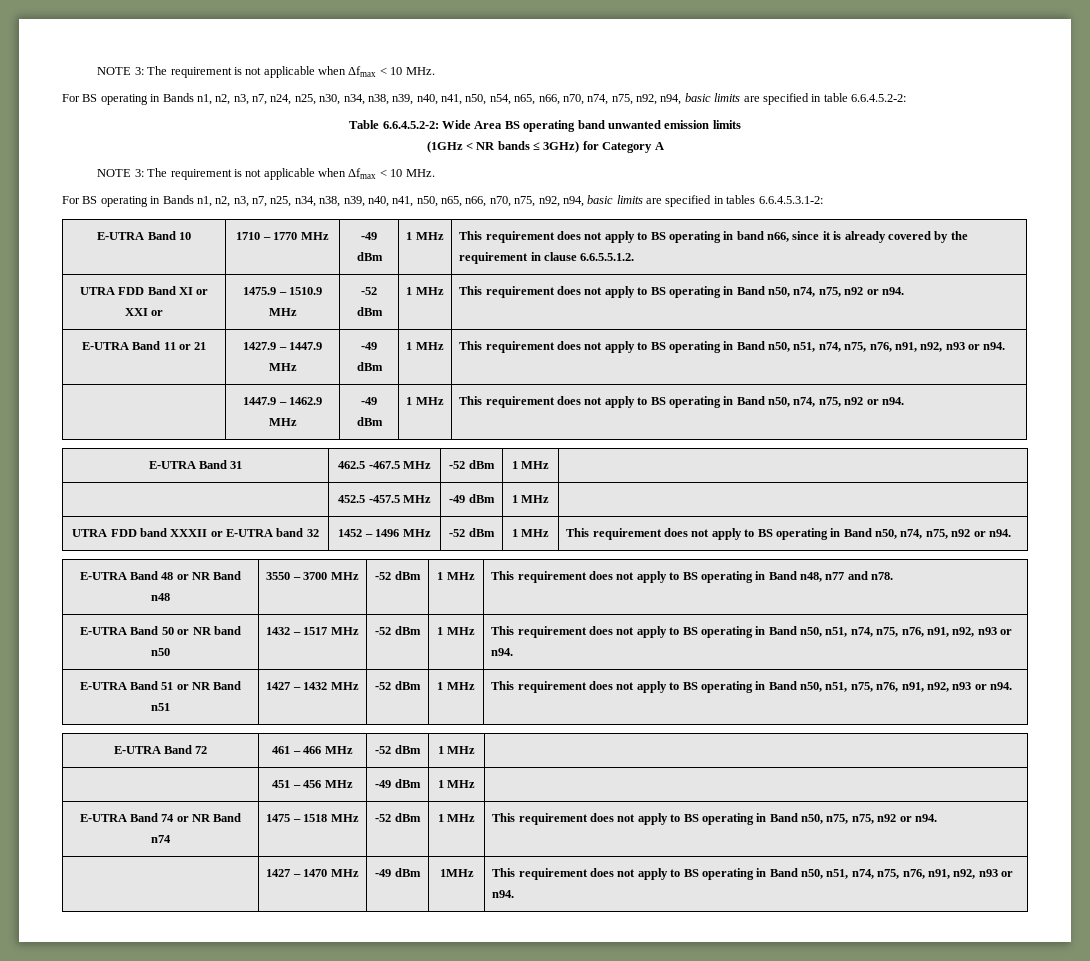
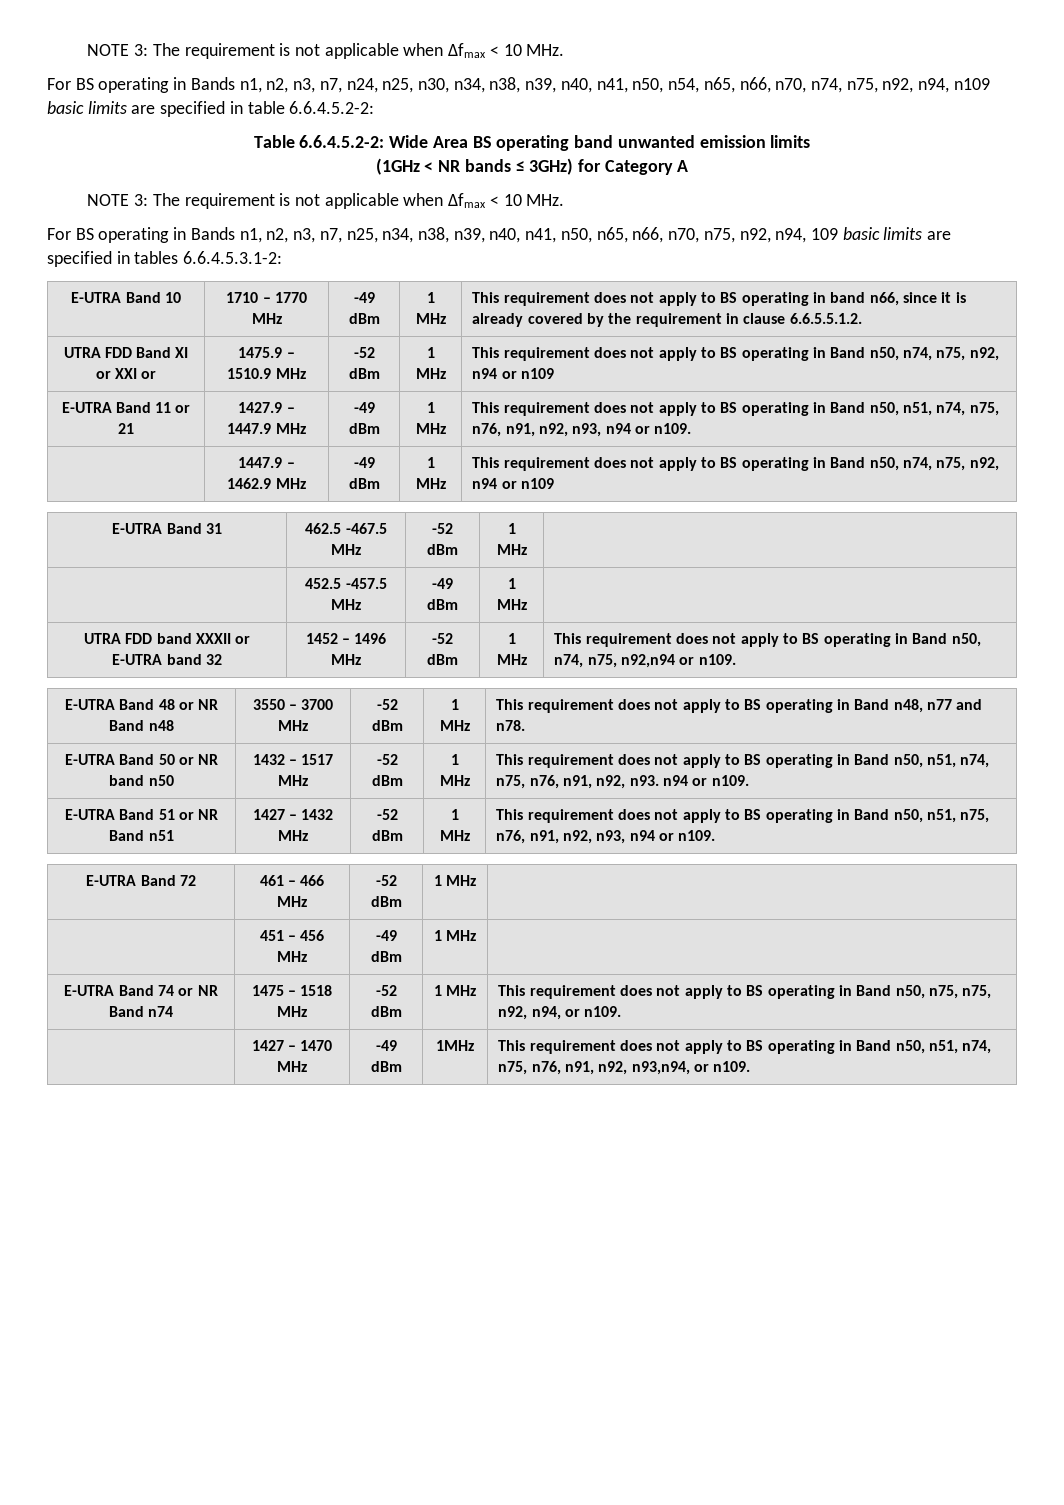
- For BS operating in Bands n1, n2, n3, n7, n24, n25, n30, n34, n38, n39, n40, n41, n50, n54, n65, n66, n70, n74, n75, n92, n94, basic limits are specified in table 6.6.4.5.2-2:
+ For BS operating in Bands n1, n2, n3, n7, n24, n25, n30, n34, n38, n39, n40, n41, n50, n54, n65, n66, n70, n74, n75, n92, n94, n109 basic limits are specified in table 6.6.4.5.2-2:
- For BS operating in Bands n1, n2, n3, n7, n25, n34, n38, n39, n40, n41, n50, n65, n66, n70, n75, n92, n94, basic limits are specified in tables 6.6.4.5.3.1-2:
+ For BS operating in Bands n1, n2, n3, n7, n25, n34, n38, n39, n40, n41, n50, n65, n66, n70, n75, n92, n94, 109 basic limits are specified in tables 6.6.4.5.3.1-2:
- UTRA FDD Band XI or XXI or | 1475.9 – 1510.9 MHz | -52 dBm | 1 MHz | This requirement does not apply to BS operating in Band n50, n74, n75, n92 or n94.
+ UTRA FDD Band XI or XXI or | 1475.9 – 1510.9 MHz | -52 dBm | 1 MHz | This requirement does not apply to BS operating in Band n50, n74, n75, n92, n94 or n109
- E-UTRA Band 11 or 21 | 1427.9 – 1447.9 MHz | -49 dBm | 1 MHz | This requirement does not apply to BS operating in Band n50, n51, n74, n75, n76, n91, n92, n93 or n94.
+ E-UTRA Band 11 or 21 | 1427.9 – 1447.9 MHz | -49 dBm | 1 MHz | This requirement does not apply to BS operating in Band n50, n51, n74, n75, n76, n91, n92, n93, n94 or n109.
- | 1447.9 – 1462.9 MHz | -49 dBm | 1 MHz | This requirement does not apply to BS operating in Band n50, n74, n75, n92 or n94.
+ | 1447.9 – 1462.9 MHz | -49 dBm | 1 MHz | This requirement does not apply to BS operating in Band n50, n74, n75, n92, n94 or n109
- UTRA FDD band XXXII or E-UTRA band 32 | 1452 – 1496 MHz | -52 dBm | 1 MHz | This requirement does not apply to BS operating in Band n50, n74, n75, n92 or n94.
+ UTRA FDD band XXXII or E-UTRA band 32 | 1452 – 1496 MHz | -52 dBm | 1 MHz | This requirement does not apply to BS operating in Band n50, n74, n75, n92,n94 or n109.
- E-UTRA Band 50 or NR band n50 | 1432 – 1517 MHz | -52 dBm | 1 MHz | This requirement does not apply to BS operating in Band n50, n51, n74, n75, n76, n91, n92, n93 or n94.
+ E-UTRA Band 50 or NR band n50 | 1432 – 1517 MHz | -52 dBm | 1 MHz | This requirement does not apply to BS operating in Band n50, n51, n74, n75, n76, n91, n92, n93. n94 or n109.
- E-UTRA Band 51 or NR Band n51 | 1427 – 1432 MHz | -52 dBm | 1 MHz | This requirement does not apply to BS operating in Band n50, n51, n75, n76, n91, n92, n93 or n94.
+ E-UTRA Band 51 or NR Band n51 | 1427 – 1432 MHz | -52 dBm | 1 MHz | This requirement does not apply to BS operating in Band n50, n51, n75, n76, n91, n92, n93, n94 or n109.
- E-UTRA Band 74 or NR Band n74 | 1475 – 1518 MHz | -52 dBm | 1 MHz | This requirement does not apply to BS operating in Band n50, n75, n75, n92 or n94.
+ E-UTRA Band 74 or NR Band n74 | 1475 – 1518 MHz | -52 dBm | 1 MHz | This requirement does not apply to BS operating in Band n50, n75, n75, n92, n94, or n109.
- | 1427 – 1470 MHz | -49 dBm | 1MHz | This requirement does not apply to BS operating in Band n50, n51, n74, n75, n76, n91, n92, n93 or n94.
+ | 1427 – 1470 MHz | -49 dBm | 1MHz | This requirement does not apply to BS operating in Band n50, n51, n74, n75, n76, n91, n92, n93,n94, or n109.

